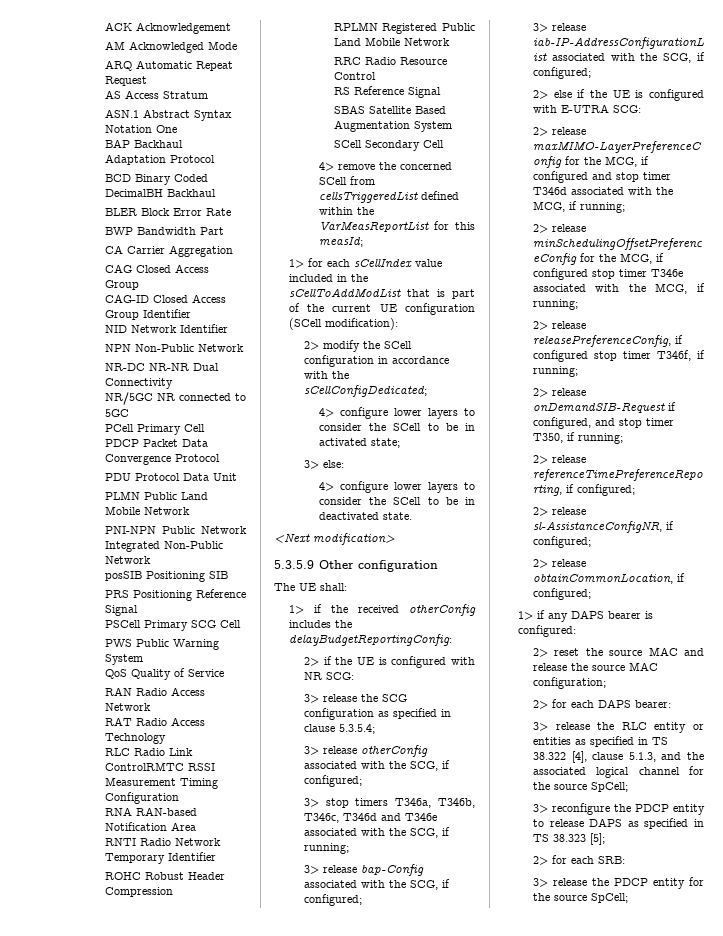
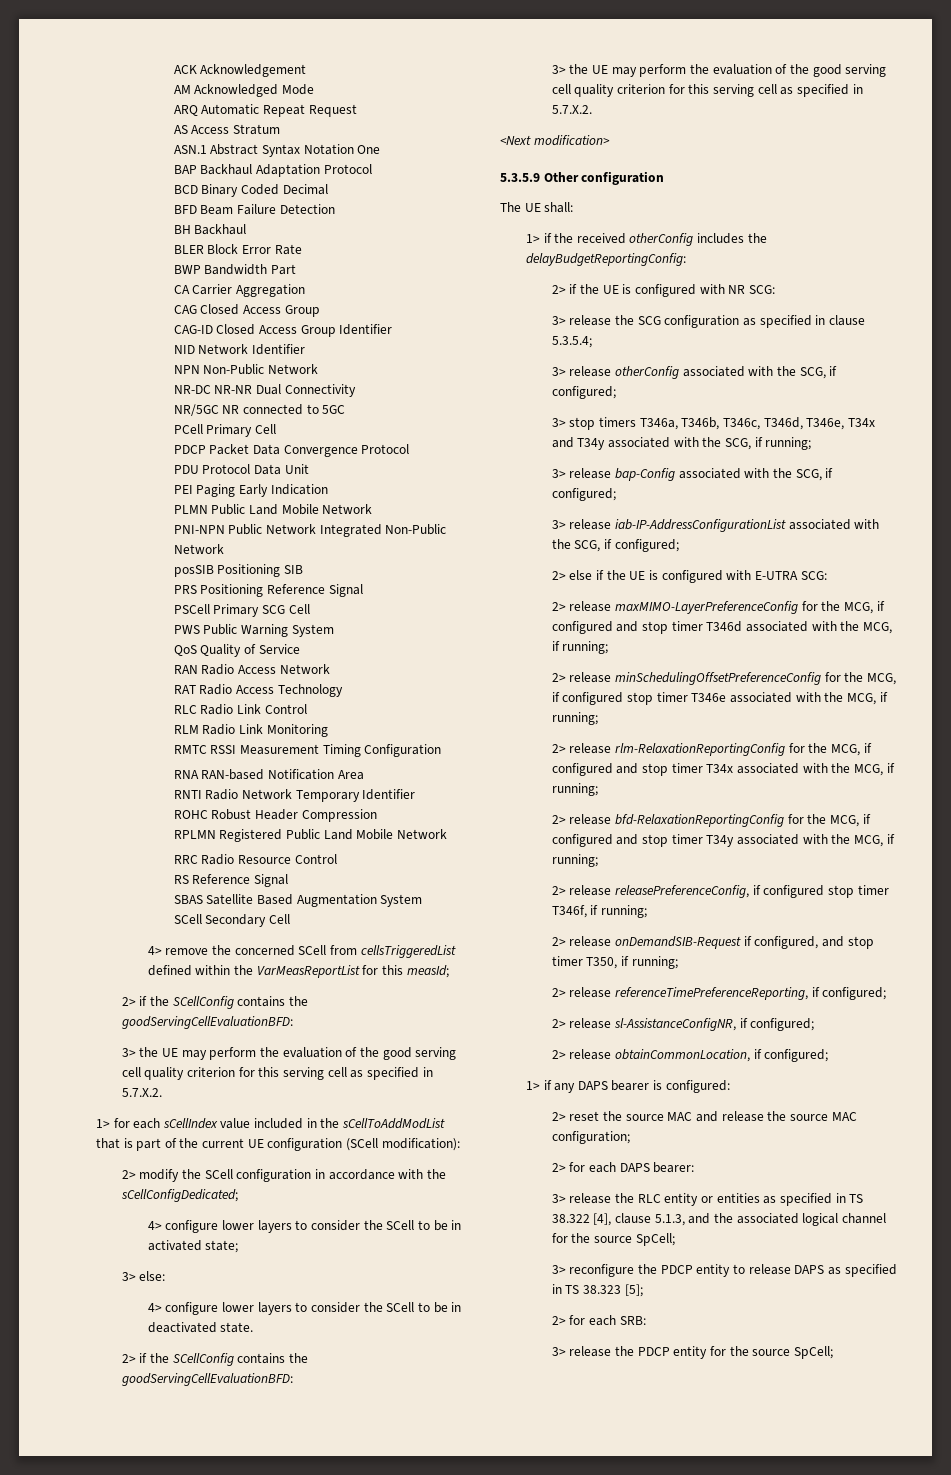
- BCD Binary Coded DecimalBH Backhaul
+ BCD Binary Coded Decimal
+ BFD Beam Failure Detection
+ BH Backhaul
+ PEI Paging Early Indication
- RLC Radio Link ControlRMTC RSSI Measurement Timing Configuration
+ RLC Radio Link Control
+ RLM Radio Link Monitoring
+ RMTC RSSI Measurement Timing Configuration
  4> remove the concerned SCell from cellsTriggeredList defined within the VarMeasReportList for this measId;
+ 2> if the SCellConfig contains the goodServingCellEvaluationBFD:
+ 3> the UE may perform the evaluation of the good serving cell quality criterion for this serving cell as specified in 5.7.X.2.
  4> configure lower layers to consider the SCell to be in deactivated state.
+ 2> if the SCellConfig contains the goodServingCellEvaluationBFD:
+ 3> the UE may perform the evaluation of the good serving cell quality criterion for this serving cell as specified in 5.7.X.2.
- 3> stop timers T346a, T346b, T346c, T346d and T346e associated with the SCG, if running;
+ 3> stop timers T346a, T346b, T346c, T346d, T346e, T34x and T34y associated with the SCG, if running;
+ 2> release rlm-RelaxationReportingConfig for the MCG, if configured and stop timer T34x associated with the MCG, if running;
+ 2> release bfd-RelaxationReportingConfig for the MCG, if configured and stop timer T34y associated with the MCG, if running;

